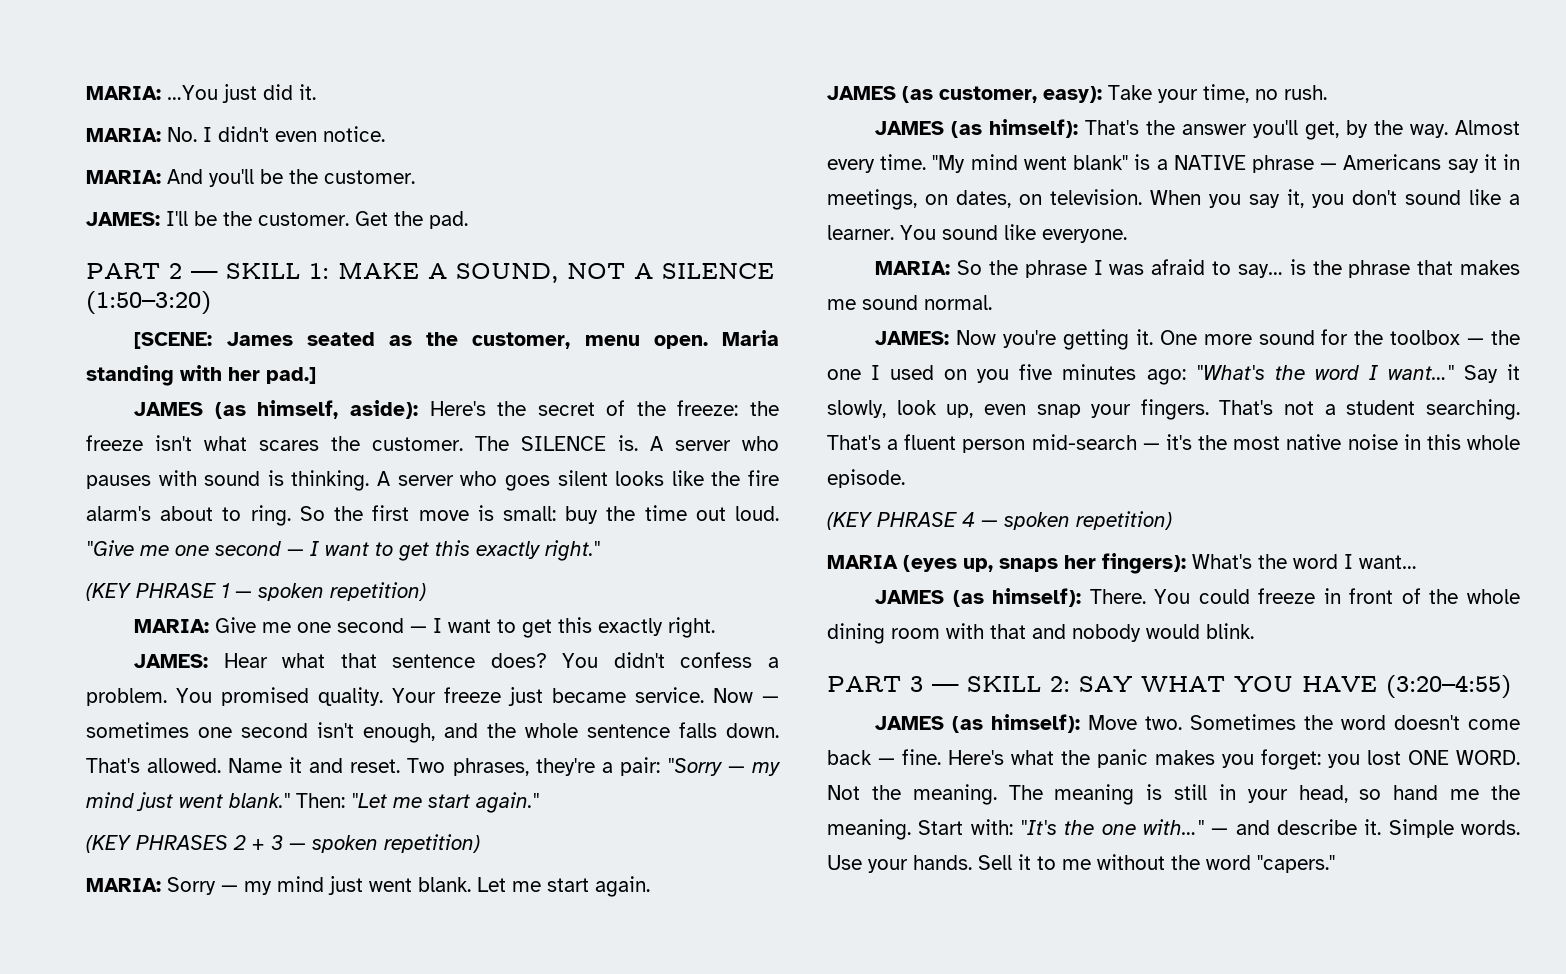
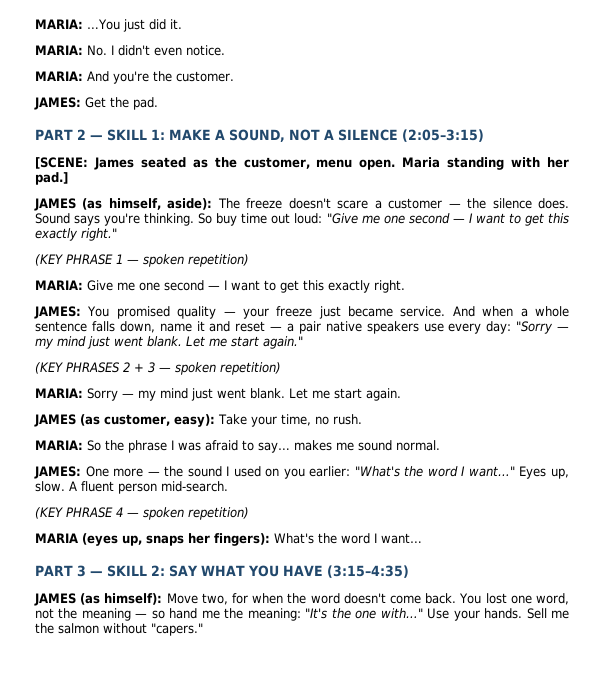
- MARIA: And you'll be the customer.
+ MARIA: And you're the customer.
- JAMES: I'll be the customer. Get the pad.
+ JAMES: Get the pad.
- PART 2 — SKILL 1: MAKE A SOUND, NOT A SILENCE (1:50–3:20)
+ PART 2 — SKILL 1: MAKE A SOUND, NOT A SILENCE (2:05–3:15)
- JAMES (as himself, aside): Here's the secret of the freeze: the freeze isn't what scares the customer. The SILENCE is. A server who pauses with sound is thinking. A server who goes silent looks like the fire alarm's about to ring. So the first move is small: buy the time out loud. "Give me one second — I want to get this exactly right."
+ JAMES (as himself, aside): The freeze doesn't scare a customer — the silence does. Sound says you're thinking. So buy time out loud: "Give me one second — I want to get this exactly right."
- JAMES: Hear what that sentence does? You didn't confess a problem. You promised quality. Your freeze just became service. Now — sometimes one second isn't enough, and the whole sentence falls down. That's allowed. Name it and reset. Two phrases, they're a pair: "Sorry — my mind just went blank." Then: "Let me start again."
+ JAMES: You promised quality — your freeze just became service. And when a whole sentence falls down, name it and reset — a pair native speakers use every day: "Sorry — my mind just went blank. Let me start again."
- JAMES (as himself): That's the answer you'll get, by the way. Almost every time. "My mind went blank" is a NATIVE phrase — Americans say it in meetings, on dates, on television. When you say it, you don't sound like a learner. You sound like everyone.
- MARIA: So the phrase I was afraid to say… is the phrase that makes me sound normal.
+ MARIA: So the phrase I was afraid to say… makes me sound normal.
- JAMES: Now you're getting it. One more sound for the toolbox — the one I used on you five minutes ago: "What's the word I want…"
+ JAMES: One more — the sound I used on you earlier: "What's the word I want…"
- Say it slowly, look up, even snap your fingers. That's not a student searching. That's a fluent person mid-search — it's the most native noise in this whole episode.
+ Eyes up, slow. A fluent person mid-search.
- JAMES (as himself): There. You could freeze in front of the whole dining room with that and nobody would blink.
- PART 3 — SKILL 2: SAY WHAT YOU HAVE (3:20–4:55)
+ PART 3 — SKILL 2: SAY WHAT YOU HAVE (3:15–4:35)
- JAMES (as himself): Move two. Sometimes the word doesn't come back — fine. Here's what the panic makes you forget: you lost ONE WORD. Not the meaning. The meaning is still in your head, so hand me the meaning. Start with: "It's the one with…"
+ JAMES (as himself): Move two, for when the word doesn't come back. You lost one word, not the meaning — so hand me the meaning: "It's the one with…"
- — and describe it. Simple words. Use your hands. Sell it to me without the word "capers."
+ Use your hands. Sell me the salmon without "capers."

